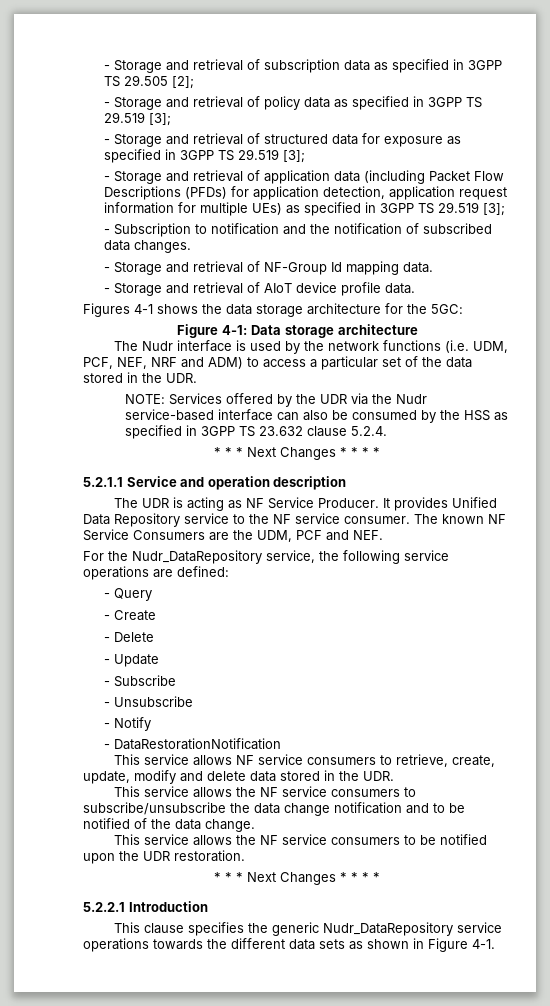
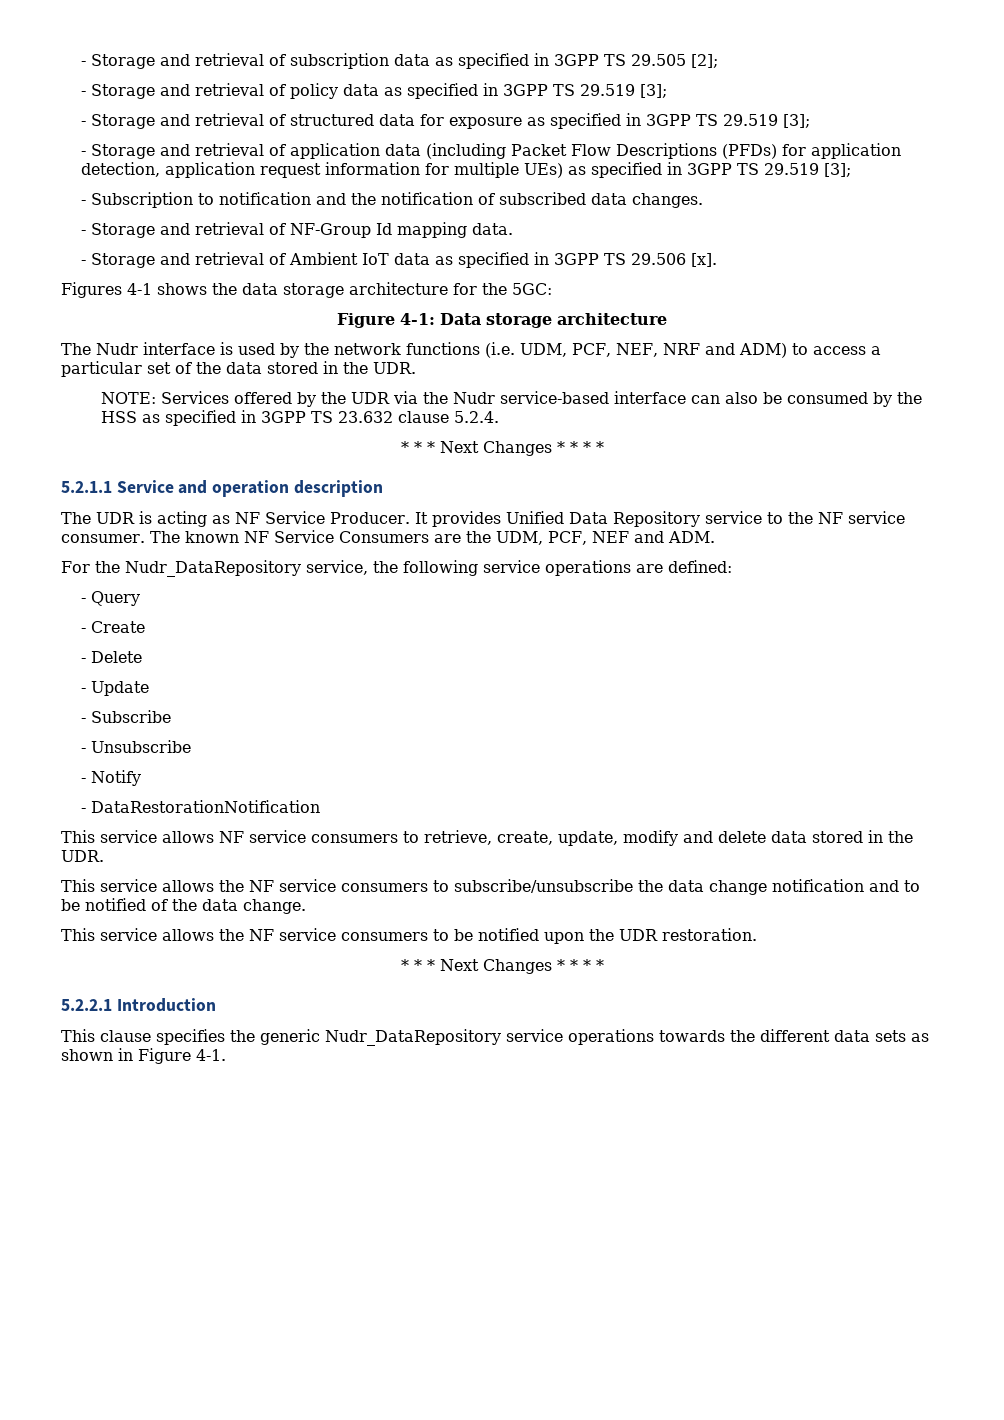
- - Storage and retrieval of AIoT device profile data.
+ - Storage and retrieval of Ambient IoT data as specified in 3GPP TS 29.506 [x].
- The known NF Service Consumers are the UDM, PCF and NEF.
+ The known NF Service Consumers are the UDM, PCF, NEF and ADM.

